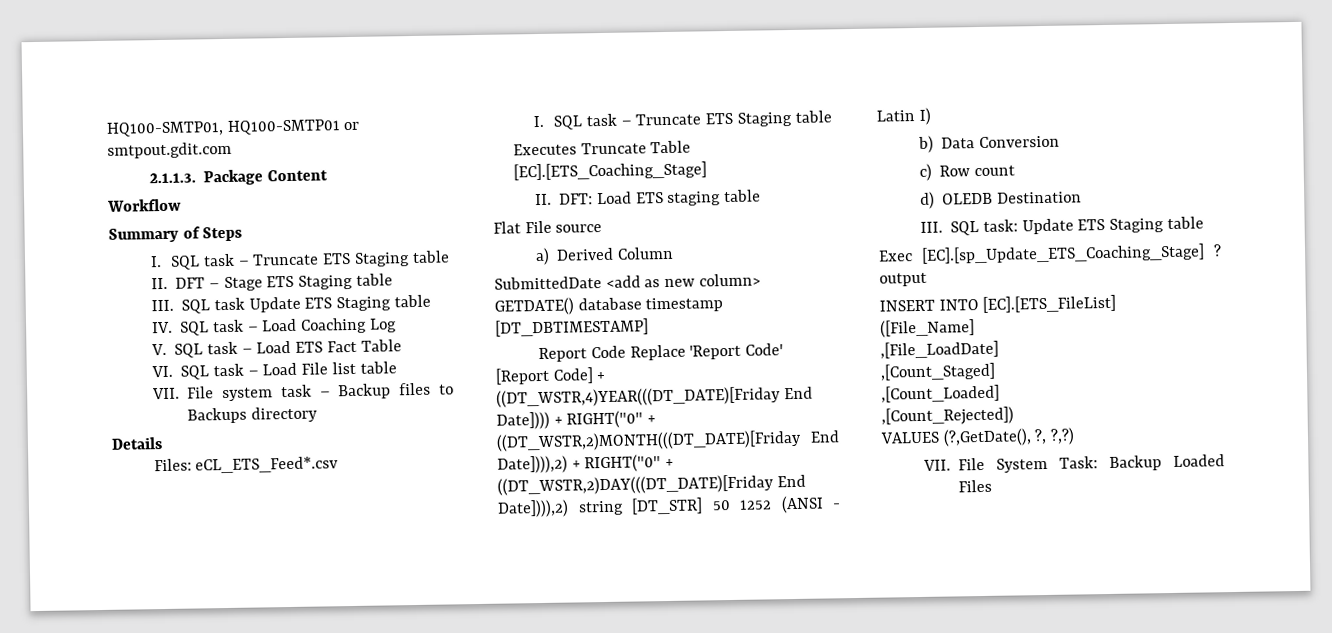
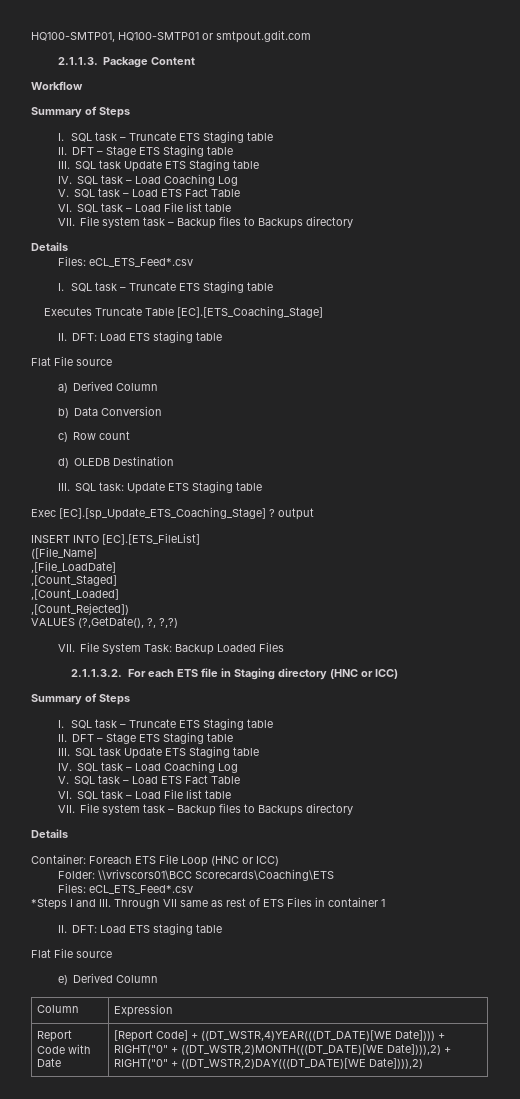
- SubmittedDate <add as new column> GETDATE() database timestamp [DT_DBTIMESTAMP]
- Report Code Replace 'Report Code' [Report Code] + ((DT_WSTR,4)YEAR(((DT_DATE)[Friday End Date]))) + RIGHT("0" + ((DT_WSTR,2)MONTH(((DT_DATE)[Friday End Date]))),2) + RIGHT("0" + ((DT_WSTR,2)DAY(((DT_DATE)[Friday End Date]))),2) string [DT_STR] 50 1252 (ANSI - Latin I)
+ 2.1.1.3.2. For each ETS file in Staging directory (HNC or ICC)
+ Summary of Steps
+ I. SQL task – Truncate ETS Staging table
+ II. DFT – Stage ETS Staging table
+ III. SQL task Update ETS Staging table
+ IV. SQL task – Load Coaching Log
+ V. SQL task – Load ETS Fact Table
+ VI. SQL task – Load File list table
+ VII. File system task – Backup files to Backups directory
+ Details
+ Container: Foreach ETS File Loop (HNC or ICC)
+ Folder: \\vrivscors01\BCC Scorecards\Coaching\ETS
+ Files: eCL_ETS_Feed*.csv
+ *Steps I and III. Through VII same as rest of ETS Files in container 1
+ II. DFT: Load ETS staging table
+ Flat File source
+ e) Derived Column
+ Column | Expression
+ Report Code with Date | [Report Code] + ((DT_WSTR,4)YEAR(((DT_DATE)[WE Date]))) + RIGHT("0" + ((DT_WSTR,2)MONTH(((DT_DATE)[WE Date]))),2) + RIGHT("0" + ((DT_WSTR,2)DAY(((DT_DATE)[WE Date]))),2)

